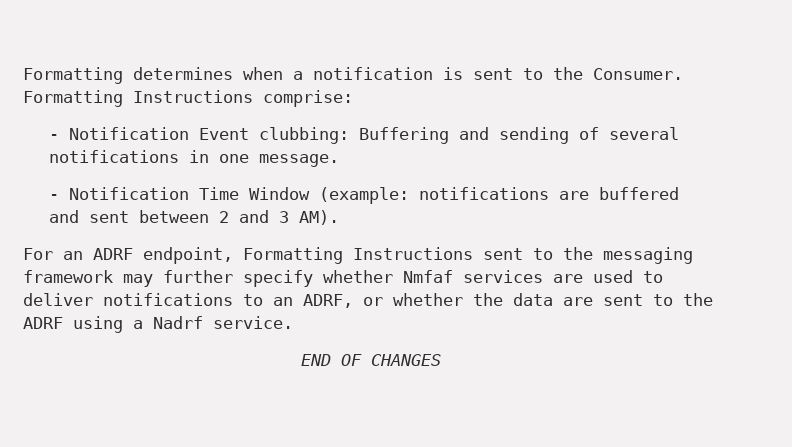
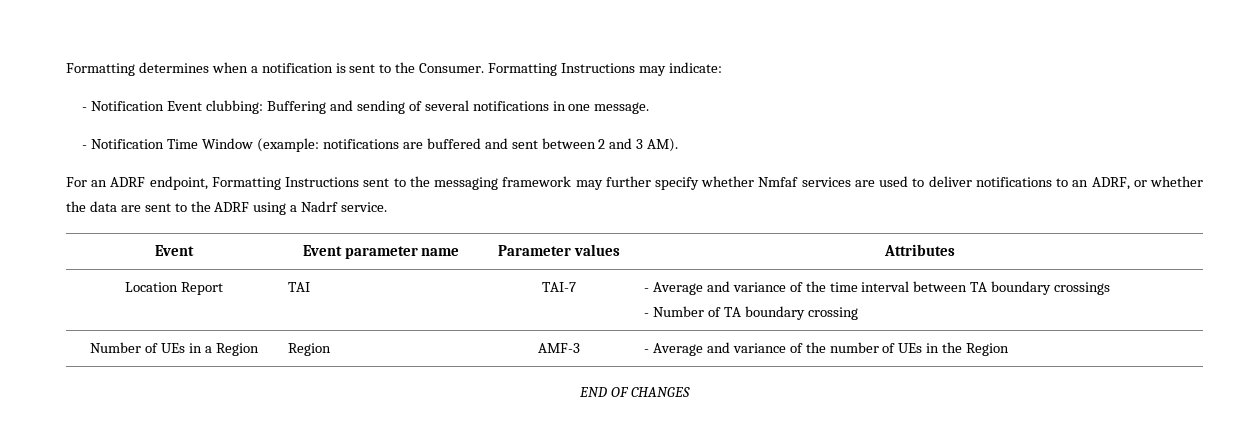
- Formatting Instructions comprise:
+ Formatting Instructions may indicate:
+ Event | Event parameter name | Parameter values | Attributes
+ Location Report | TAI | TAI-7 | - Average and variance of the time interval between TA boundary crossings
+ - Number of TA boundary crossing
+ Number of UEs in a Region | Region | AMF-3 | - Average and variance of the number of UEs in the Region

